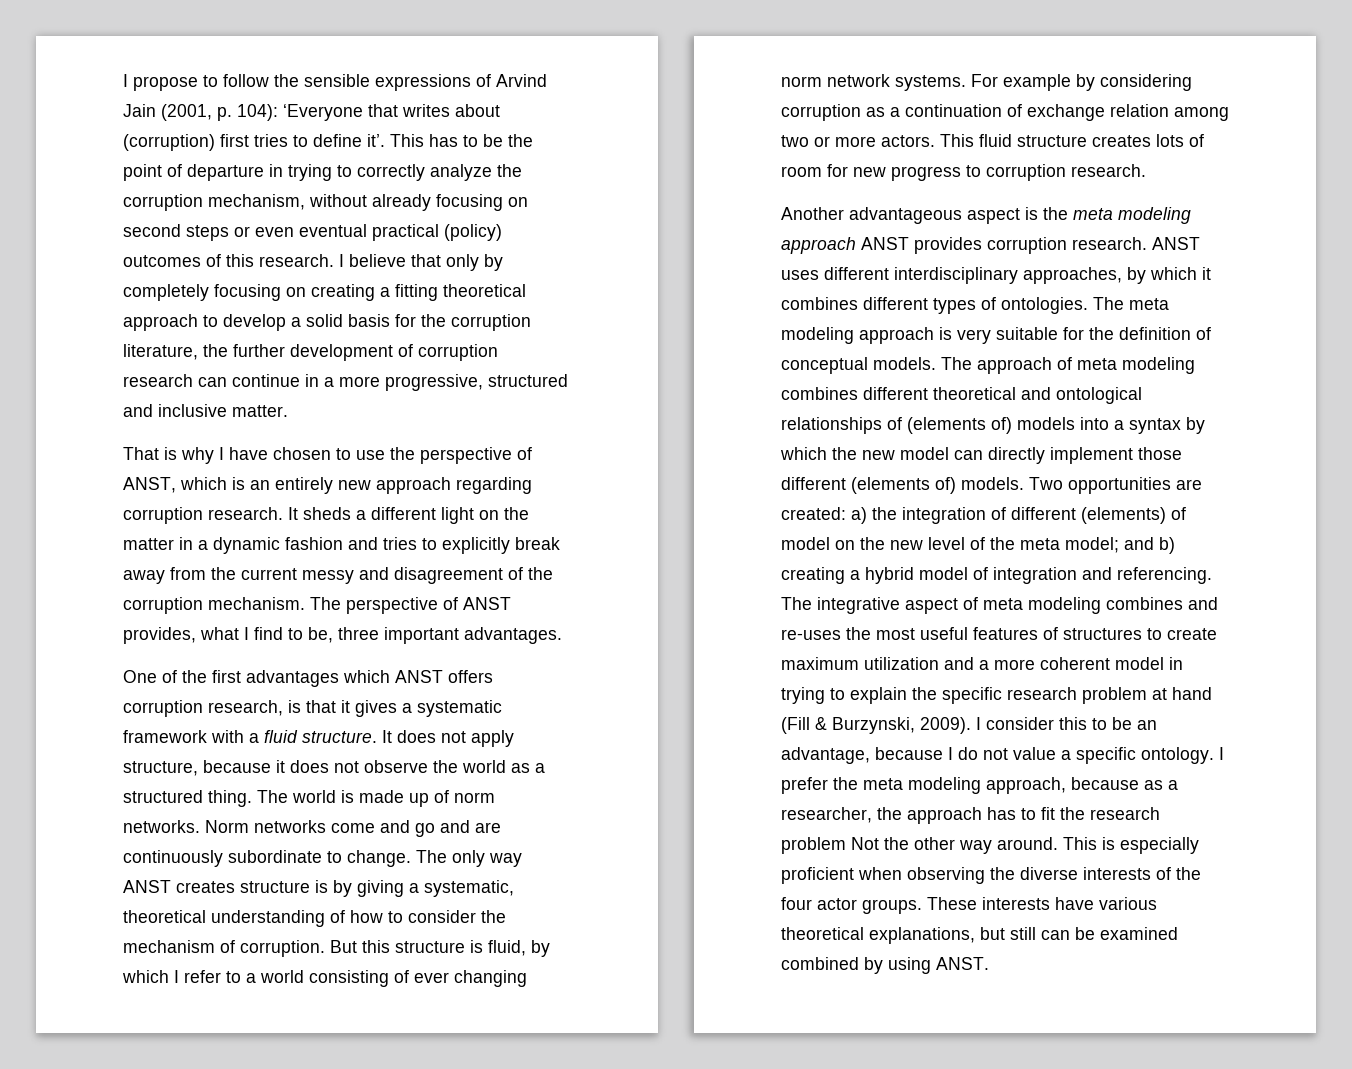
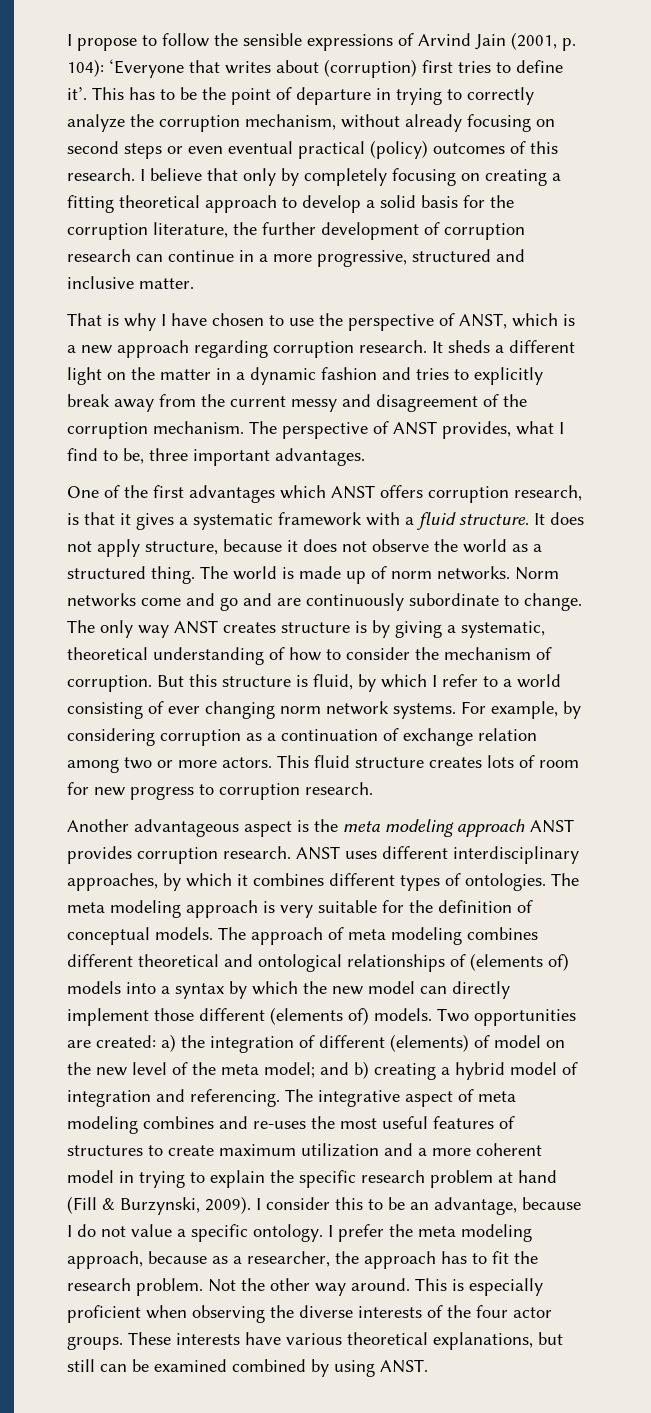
- That is why I have chosen to use the perspective of ANST, which is an entirely new approach regarding corruption research.
+ That is why I have chosen to use the perspective of ANST, which is a new approach regarding corruption research.
- For example by considering corruption as a continuation of exchange relation among two or more actors.
+ For example, by considering corruption as a continuation of exchange relation among two or more actors.
- I prefer the meta modeling approach, because as a researcher, the approach has to fit the research problem Not the other way around.
+ I prefer the meta modeling approach, because as a researcher, the approach has to fit the research problem. Not the other way around.

